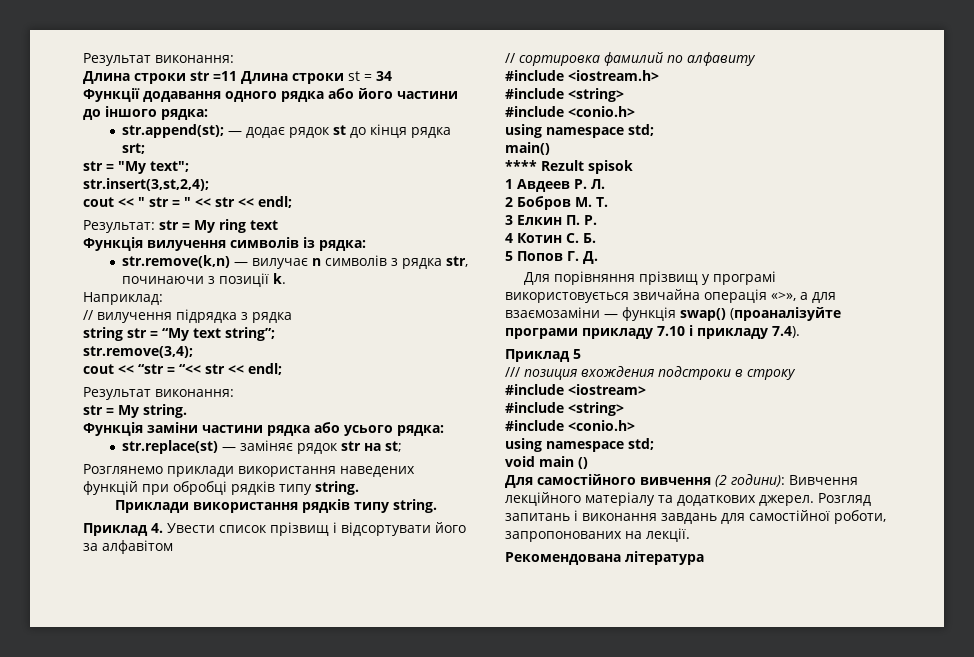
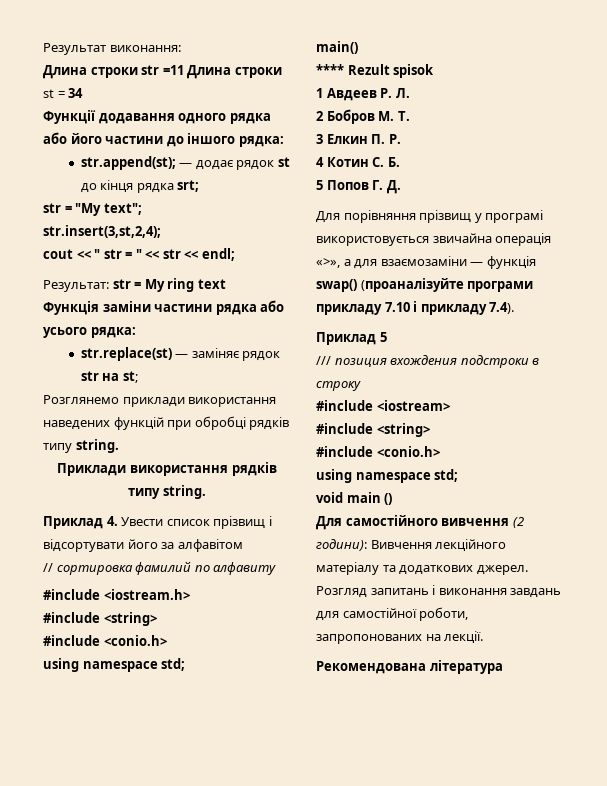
- Функція вилучення символів із рядка:
- str.remove(k,n) — вилучає n символів з рядка str, починаючи з позиції k.
- Наприклад:
- // вилучення підрядка з рядка
- string str = “My text string”;
- str.remove(3,4);
- cout << “str = “<< str << endl;
- Результат виконання:
- str = My string.

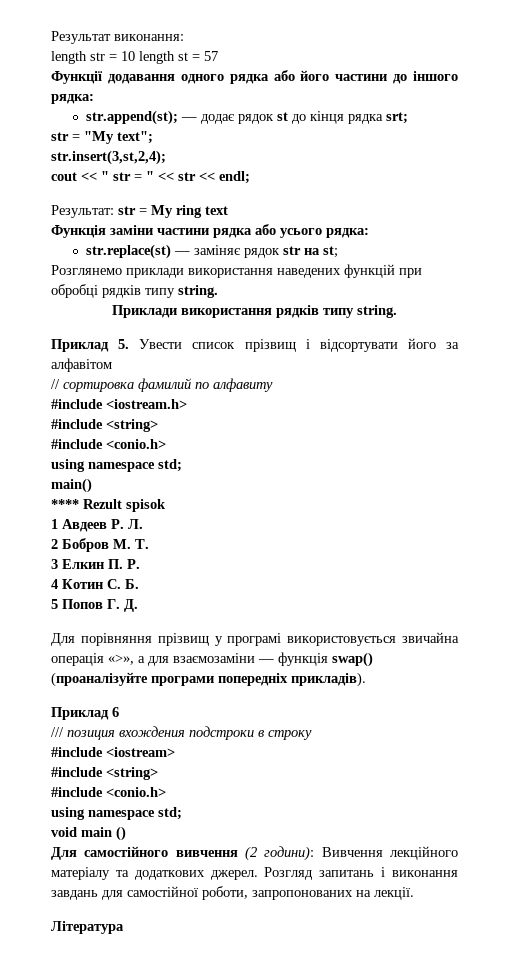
- Длина строки str =11 Длина строки st = 34
+ length str = 10 length st = 57
- Приклад 4. Увести список прізвищ і відсортувати його за алфавітом
+ Приклад 5. Увести список прізвищ і відсортувати його за алфавітом
- Для порівняння прізвищ у програмі використовується звичайна операція «>», а для взаємозаміни — функція swap() (проаналізуйте програми прикладу 7.10 і прикладу 7.4).
- Приклад 5
+ Для порівняння прізвищ у програмі використовується звичайна операція «>», а для взаємозаміни — функція swap() (проаналізуйте програми попередніх прикладів).
+ Приклад 6
- Рекомендована література
+ Література

